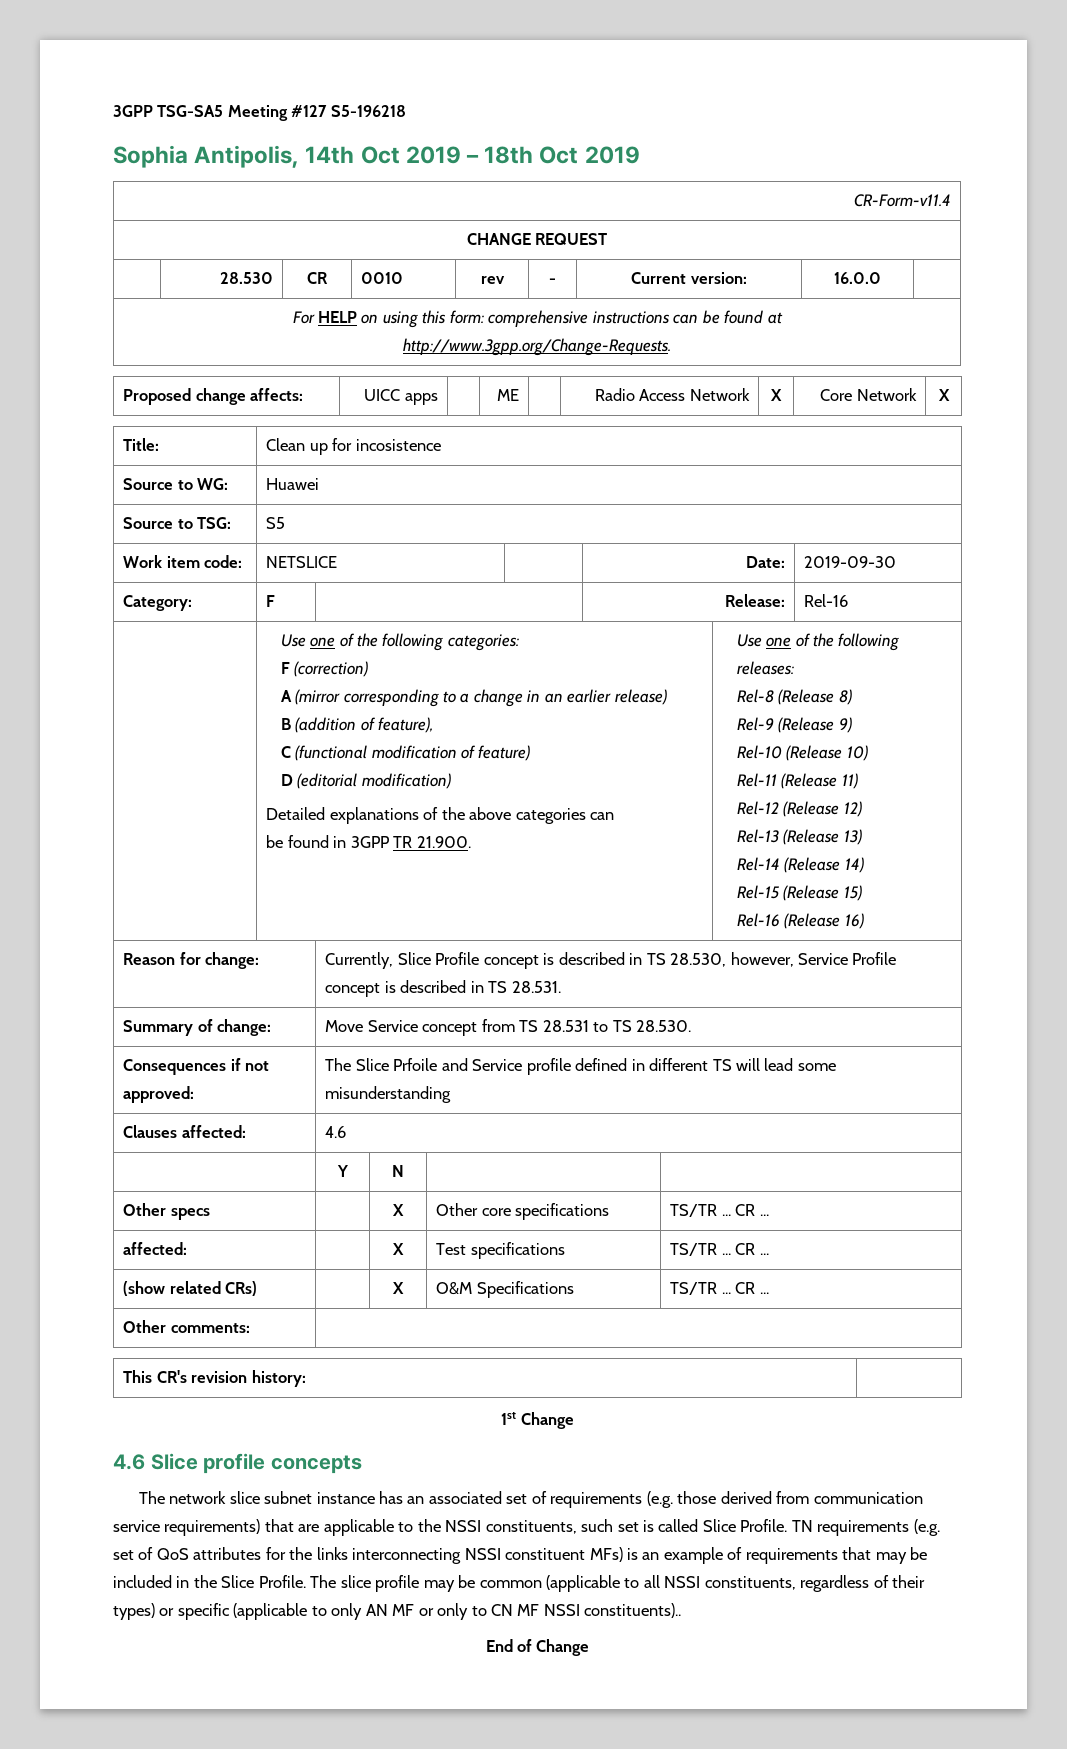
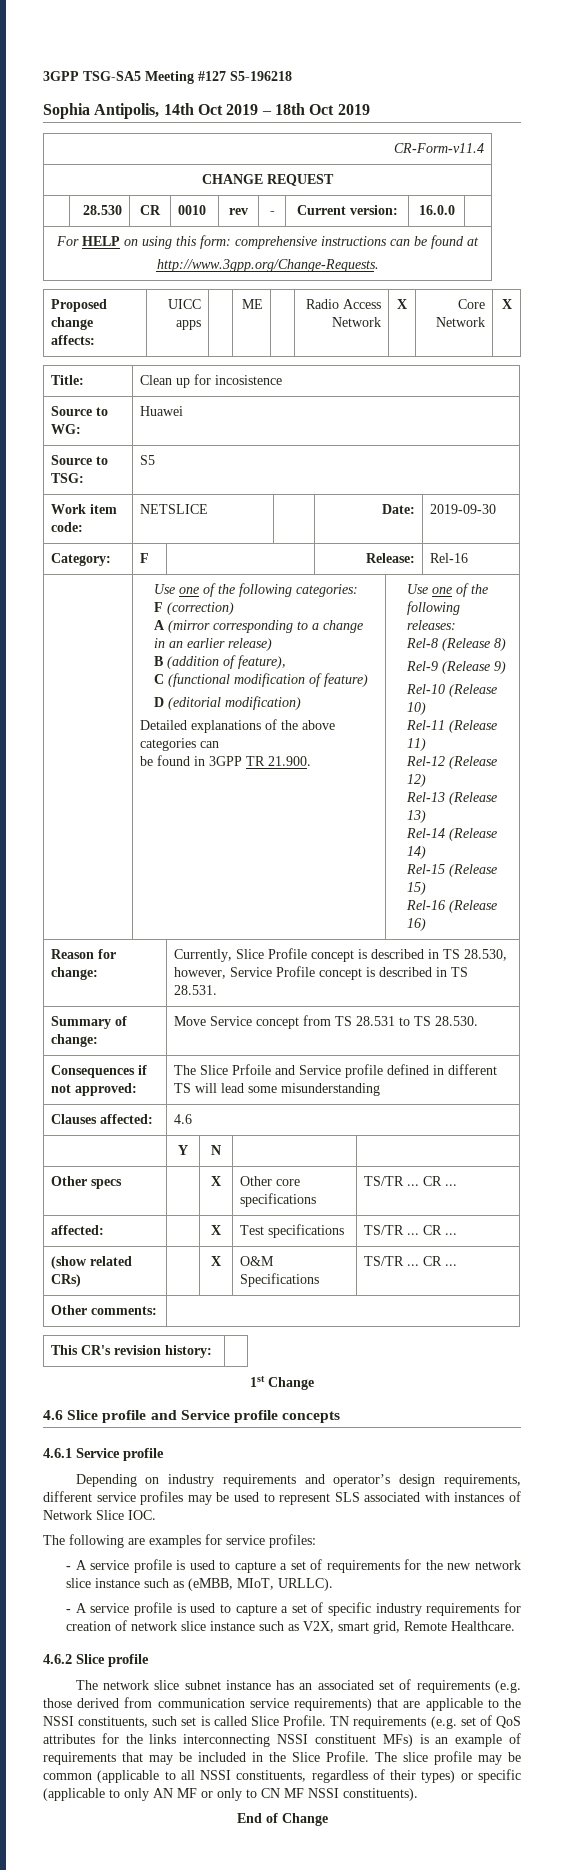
- 4.6 Slice profile concepts
+ 4.6 Slice profile and Service profile concepts
+ 4.6.1 Service profile
+ Depending on industry requirements and operator’s design requirements, different service profiles may be used to represent SLS associated with instances of Network Slice IOC.
+ The following are examples for service profiles:
+ - A service profile is used to capture a set of requirements for the new network slice instance such as (eMBB, MIoT, URLLC).
+ - A service profile is used to capture a set of specific industry requirements for creation of network slice instance such as V2X, smart grid, Remote Healthcare.
+ 4.6.2 Slice profile
- The slice profile may be common (applicable to all NSSI constituents, regardless of their types) or specific (applicable to only AN MF or only to CN MF NSSI constituents)..
+ The slice profile may be common (applicable to all NSSI constituents, regardless of their types) or specific (applicable to only AN MF or only to CN MF NSSI constituents).

